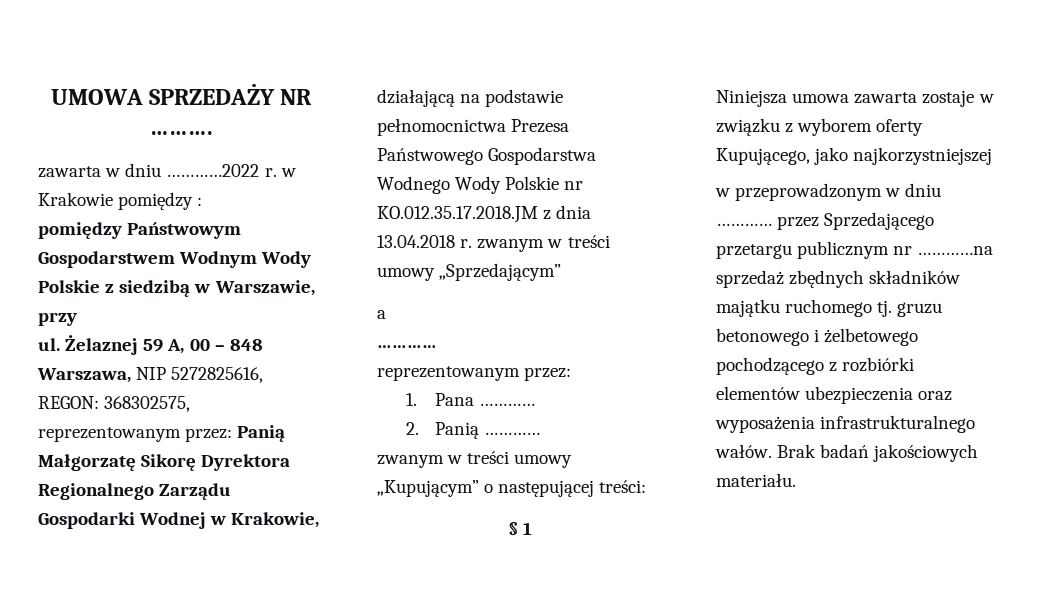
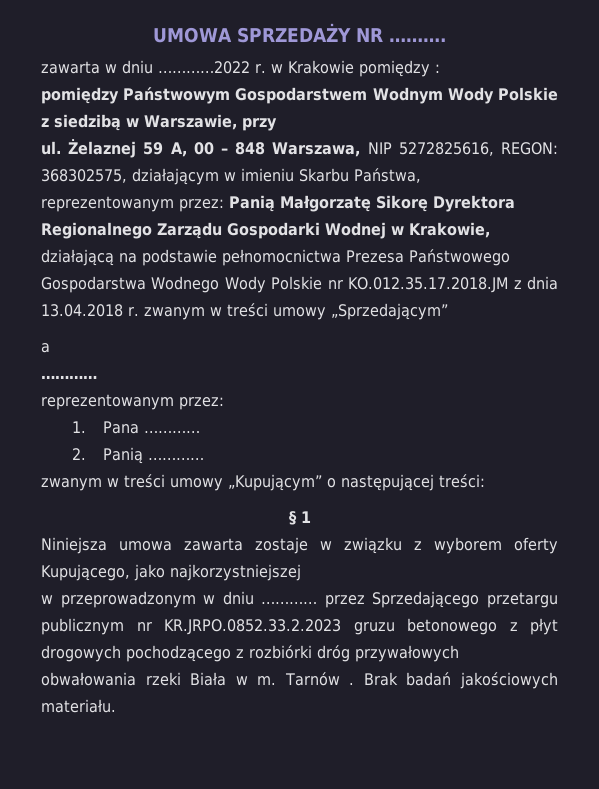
- Żelaznej 59 A, 00 – 848 Warszawa, NIP 5272825616, REGON: 368302575, reprezentowanym przez: Panią Małgorzatę Sikorę Dyrektora Regionalnego Zarządu Gospodarki Wodnej w Krakowie, działającą na podstawie pełnomocnictwa Prezesa Państwowego Gospodarstwa Wodnego Wody Polskie nr KO.012.35.17.2018.JM z dnia 13.04.2018 r. zwanym w treści umowy „Sprzedającym”
+ Żelaznej 59 A, 00 – 848 Warszawa, NIP 5272825616, REGON: 368302575, działającym w imieniu Skarbu Państwa, reprezentowanym przez: Panią Małgorzatę Sikorę Dyrektora Regionalnego Zarządu Gospodarki Wodnej w Krakowie, działającą na podstawie pełnomocnictwa Prezesa Państwowego Gospodarstwa Wodnego Wody Polskie nr KO.012.35.17.2018.JM z dnia 13.04.2018 r. zwanym w treści umowy „Sprzedającym”
- w przeprowadzonym w dniu ………… przez Sprzedającego przetargu publicznym nr …………na sprzedaż zbędnych składników majątku ruchomego tj. gruzu betonowego i żelbetowego pochodzącego z rozbiórki elementów ubezpieczenia oraz wyposażenia infrastrukturalnego wałów.
+ w przeprowadzonym w dniu ………… przez Sprzedającego przetargu publicznym nr KR.JRPO.0852.33.2.2023 gruzu betonowego z płyt drogowych pochodzącego z rozbiórki dróg przywałowych obwałowania rzeki Biała w m. Tarnów .

